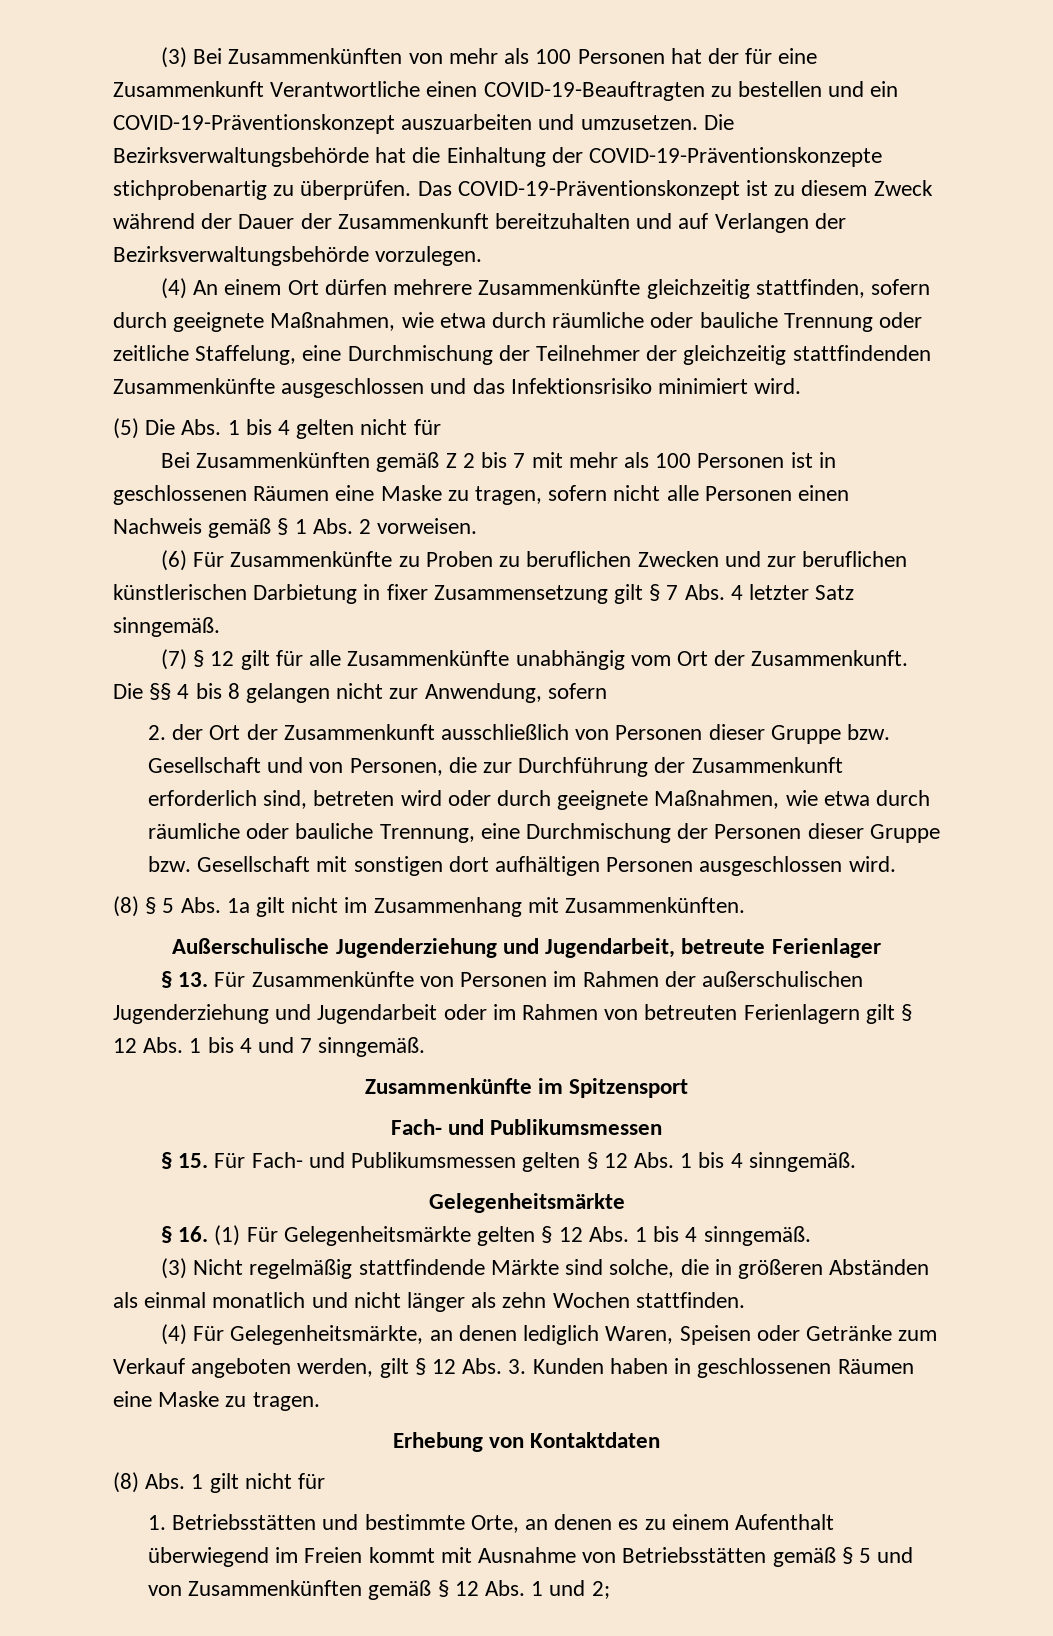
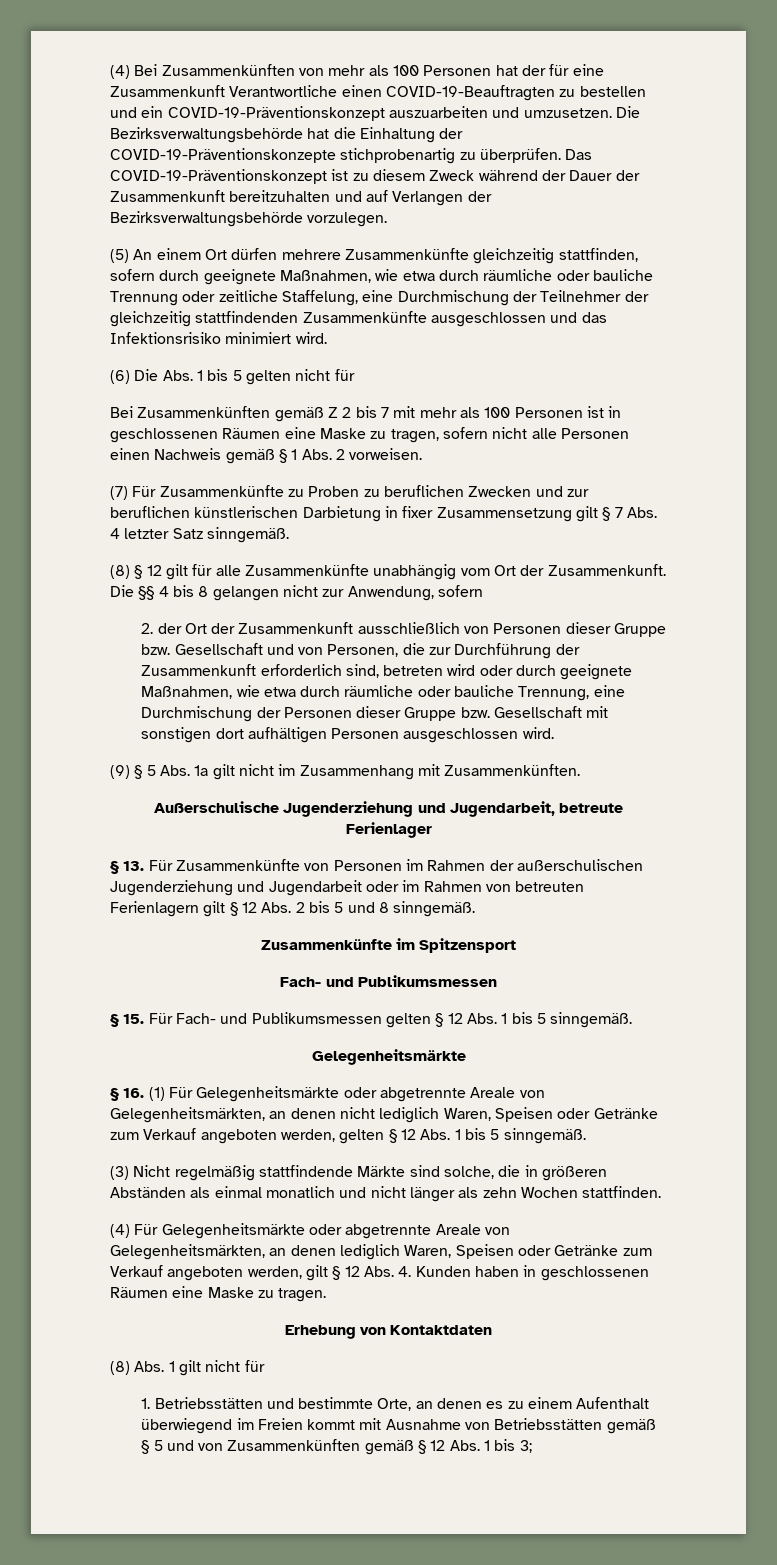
- (3) Bei Zusammenkünften von mehr als 100 Personen hat der für eine Zusammenkunft Verantwortliche einen COVID-19-Beauftragten zu bestellen und ein COVID-19-Präventionskonzept auszuarbeiten und umzusetzen.
+ (4) Bei Zusammenkünften von mehr als 100 Personen hat der für eine Zusammenkunft Verantwortliche einen COVID-19-Beauftragten zu bestellen und ein COVID-19-Präventionskonzept auszuarbeiten und umzusetzen.
- (4) An einem Ort dürfen mehrere Zusammenkünfte gleichzeitig stattfinden, sofern durch geeignete Maßnahmen, wie etwa durch räumliche oder bauliche Trennung oder zeitliche Staffelung, eine Durchmischung der Teilnehmer der gleichzeitig stattfindenden Zusammenkünfte ausgeschlossen und das Infektionsrisiko minimiert wird.
+ (5) An einem Ort dürfen mehrere Zusammenkünfte gleichzeitig stattfinden, sofern durch geeignete Maßnahmen, wie etwa durch räumliche oder bauliche Trennung oder zeitliche Staffelung, eine Durchmischung der Teilnehmer der gleichzeitig stattfindenden Zusammenkünfte ausgeschlossen und das Infektionsrisiko minimiert wird.
- (5) Die Abs. 1 bis 4 gelten nicht für
+ (6) Die Abs. 1 bis 5 gelten nicht für
- (6) Für Zusammenkünfte zu Proben zu beruflichen Zwecken und zur beruflichen künstlerischen Darbietung in fixer Zusammensetzung gilt § 7 Abs. 4 letzter Satz sinngemäß.
+ (7) Für Zusammenkünfte zu Proben zu beruflichen Zwecken und zur beruflichen künstlerischen Darbietung in fixer Zusammensetzung gilt § 7 Abs. 4 letzter Satz sinngemäß.
- (7) § 12 gilt für alle Zusammenkünfte unabhängig vom Ort der Zusammenkunft.
+ (8) § 12 gilt für alle Zusammenkünfte unabhängig vom Ort der Zusammenkunft.
- (8) § 5 Abs. 1a gilt nicht im Zusammenhang mit Zusammenkünften.
+ (9) § 5 Abs. 1a gilt nicht im Zusammenhang mit Zusammenkünften.
- § 13. Für Zusammenkünfte von Personen im Rahmen der außerschulischen Jugenderziehung und Jugendarbeit oder im Rahmen von betreuten Ferienlagern gilt § 12 Abs. 1 bis 4 und 7 sinngemäß.
+ § 13. Für Zusammenkünfte von Personen im Rahmen der außerschulischen Jugenderziehung und Jugendarbeit oder im Rahmen von betreuten Ferienlagern gilt § 12 Abs. 2 bis 5 und 8 sinngemäß.
- § 15. Für Fach- und Publikumsmessen gelten § 12 Abs. 1 bis 4 sinngemäß.
+ § 15. Für Fach- und Publikumsmessen gelten § 12 Abs. 1 bis 5 sinngemäß.
- § 16. (1) Für Gelegenheitsmärkte gelten § 12 Abs. 1 bis 4 sinngemäß.
+ § 16. (1) Für Gelegenheitsmärkte oder abgetrennte Areale von Gelegenheitsmärkten, an denen nicht lediglich Waren, Speisen oder Getränke zum Verkauf angeboten werden, gelten § 12 Abs. 1 bis 5 sinngemäß.
- (4) Für Gelegenheitsmärkte, an denen lediglich Waren, Speisen oder Getränke zum Verkauf angeboten werden, gilt § 12 Abs. 3. Kunden haben in geschlossenen Räumen eine Maske zu tragen.
+ (4) Für Gelegenheitsmärkte oder abgetrennte Areale von Gelegenheitsmärkten, an denen lediglich Waren, Speisen oder Getränke zum Verkauf angeboten werden, gilt § 12 Abs. 4. Kunden haben in geschlossenen Räumen eine Maske zu tragen.
- 1. Betriebsstätten und bestimmte Orte, an denen es zu einem Aufenthalt überwiegend im Freien kommt mit Ausnahme von Betriebsstätten gemäß § 5 und von Zusammenkünften gemäß § 12 Abs. 1 und 2;
+ 1. Betriebsstätten und bestimmte Orte, an denen es zu einem Aufenthalt überwiegend im Freien kommt mit Ausnahme von Betriebsstätten gemäß § 5 und von Zusammenkünften gemäß § 12 Abs. 1 bis 3;

